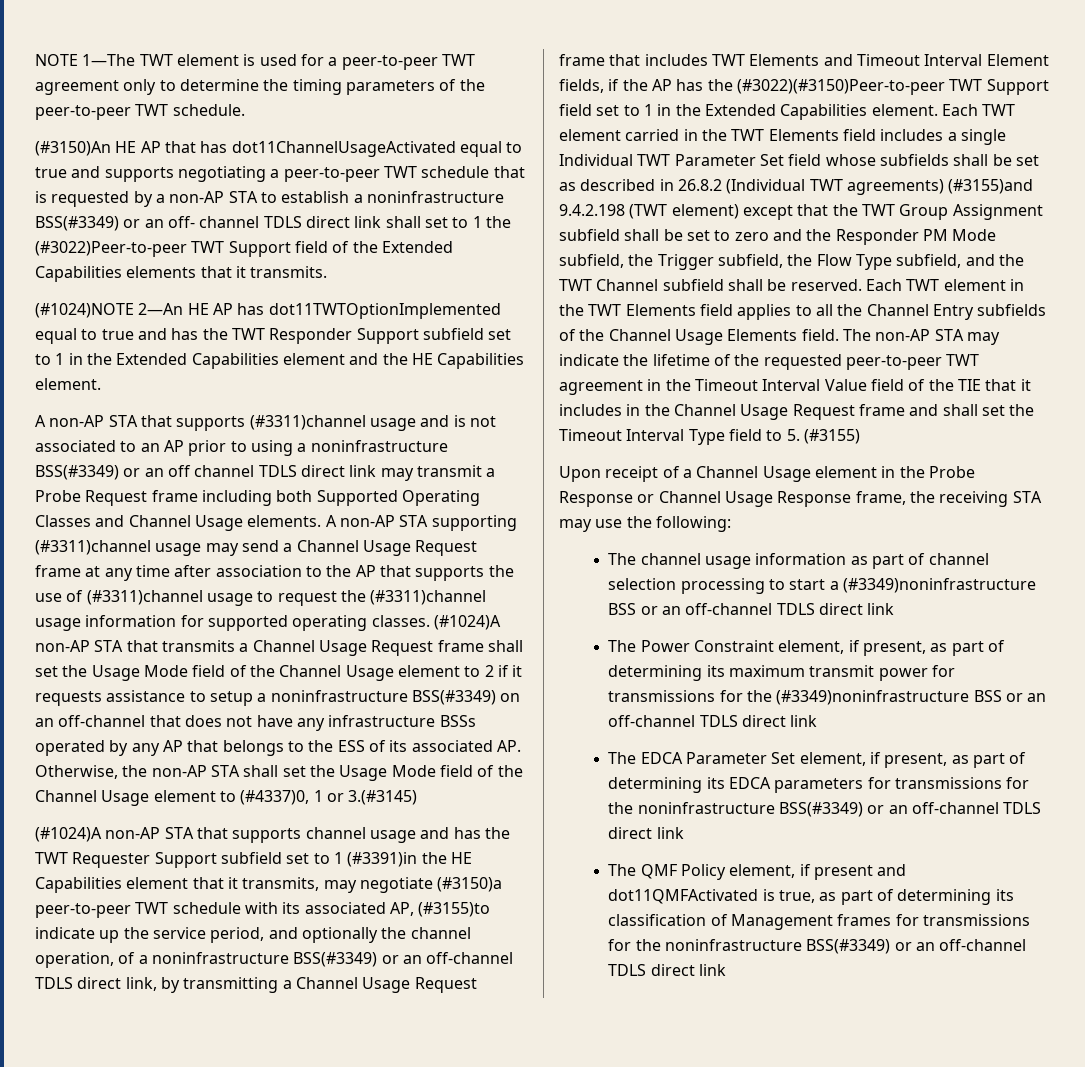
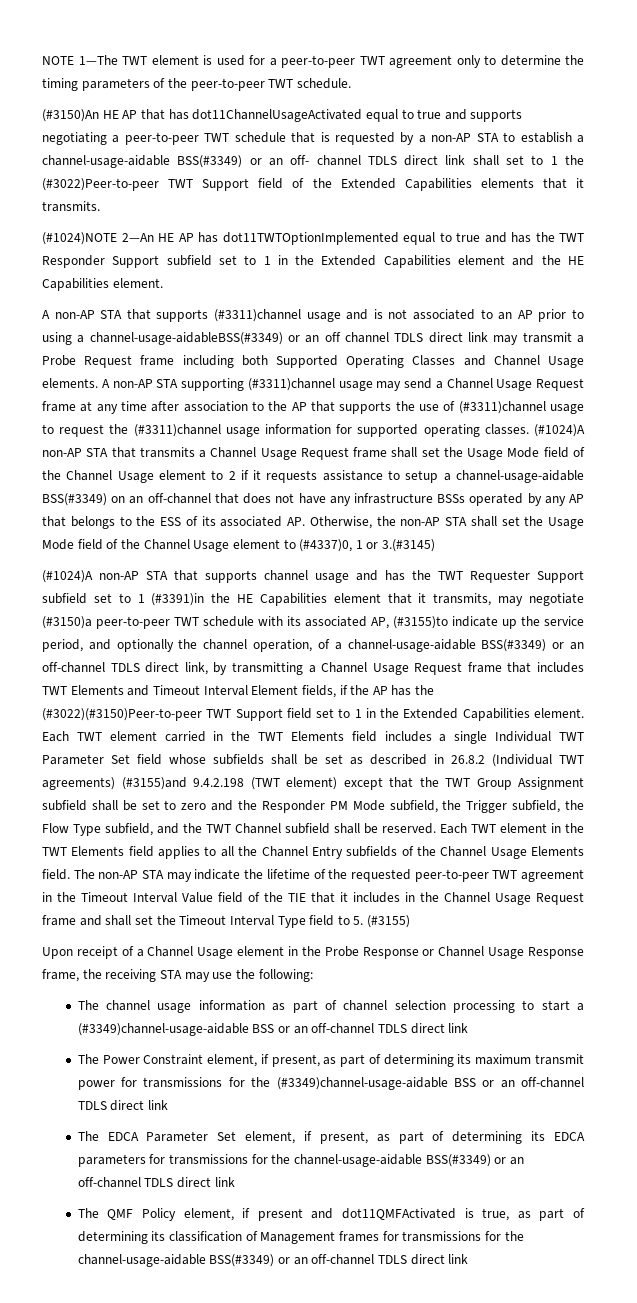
- (#3150)An HE AP that has dot11ChannelUsageActivated equal to true and supports negotiating a peer-to-peer TWT schedule that is requested by a non-AP STA to establish a noninfrastructure BSS(#3349) or an off- channel TDLS direct link shall set to 1 the (#3022)Peer-to-peer TWT Support field of the Extended Capabilities elements that it transmits.
+ (#3150)An HE AP that has dot11ChannelUsageActivated equal to true and supports negotiating a peer-to-peer TWT schedule that is requested by a non-AP STA to establish a channel-usage-aidable BSS(#3349) or an off- channel TDLS direct link shall set to 1 the (#3022)Peer-to-peer TWT Support field of the Extended Capabilities elements that it transmits.
- A non-AP STA that supports (#3311)channel usage and is not associated to an AP prior to using a noninfrastructure BSS(#3349) or an off channel TDLS direct link may transmit a Probe Request frame including both Supported Operating Classes and Channel Usage elements.
+ A non-AP STA that supports (#3311)channel usage and is not associated to an AP prior to using a channel-usage-aidableBSS(#3349) or an off channel TDLS direct link may transmit a Probe Request frame including both Supported Operating Classes and Channel Usage elements.
- (#1024)A non-AP STA that transmits a Channel Usage Request frame shall set the Usage Mode field of the Channel Usage element to 2 if it requests assistance to setup a noninfrastructure BSS(#3349) on an off-channel that does not have any infrastructure BSSs operated by any AP that belongs to the ESS of its associated AP. Otherwise, the non-AP STA shall set the Usage Mode field of the Channel Usage element to (#4337)0, 1 or 3.(#3145)
+ (#1024)A non-AP STA that transmits a Channel Usage Request frame shall set the Usage Mode field of the Channel Usage element to 2 if it requests assistance to setup a channel-usage-aidable BSS(#3349) on an off-channel that does not have any infrastructure BSSs operated by any AP that belongs to the ESS of its associated AP. Otherwise, the non-AP STA shall set the Usage Mode field of the Channel Usage element to (#4337)0, 1 or 3.(#3145)
- (#1024)A non-AP STA that supports channel usage and has the TWT Requester Support subfield set to 1 (#3391)in the HE Capabilities element that it transmits, may negotiate (#3150)a peer-to-peer TWT schedule with its associated AP, (#3155)to indicate up the service period, and optionally the channel operation, of a noninfrastructure BSS(#3349) or an off-channel TDLS direct link, by transmitting a Channel Usage Request frame that includes TWT Elements and Timeout Interval Element fields, if the AP has the (#3022)(#3150)Peer-to-peer TWT Support field set to 1 in the Extended Capabilities element.
+ (#1024)A non-AP STA that supports channel usage and has the TWT Requester Support subfield set to 1 (#3391)in the HE Capabilities element that it transmits, may negotiate (#3150)a peer-to-peer TWT schedule with its associated AP, (#3155)to indicate up the service period, and optionally the channel operation, of a channel-usage-aidable BSS(#3349) or an off-channel TDLS direct link, by transmitting a Channel Usage Request frame that includes TWT Elements and Timeout Interval Element fields, if the AP has the (#3022)(#3150)Peer-to-peer TWT Support field set to 1 in the Extended Capabilities element.
- The channel usage information as part of channel selection processing to start a (#3349)noninfrastructure BSS or an off-channel TDLS direct link
+ The channel usage information as part of channel selection processing to start a (#3349)channel-usage-aidable BSS or an off-channel TDLS direct link
- The Power Constraint element, if present, as part of determining its maximum transmit power for transmissions for the (#3349)noninfrastructure BSS or an off-channel TDLS direct link
+ The Power Constraint element, if present, as part of determining its maximum transmit power for transmissions for the (#3349)channel-usage-aidable BSS or an off-channel TDLS direct link
- The EDCA Parameter Set element, if present, as part of determining its EDCA parameters for transmissions for the noninfrastructure BSS(#3349) or an off-channel TDLS direct link
+ The EDCA Parameter Set element, if present, as part of determining its EDCA parameters for transmissions for the channel-usage-aidable BSS(#3349) or an off-channel TDLS direct link
- The QMF Policy element, if present and dot11QMFActivated is true, as part of determining its classification of Management frames for transmissions for the noninfrastructure BSS(#3349) or an off-channel TDLS direct link
+ The QMF Policy element, if present and dot11QMFActivated is true, as part of determining its classification of Management frames for transmissions for the channel-usage-aidable BSS(#3349) or an off-channel TDLS direct link

